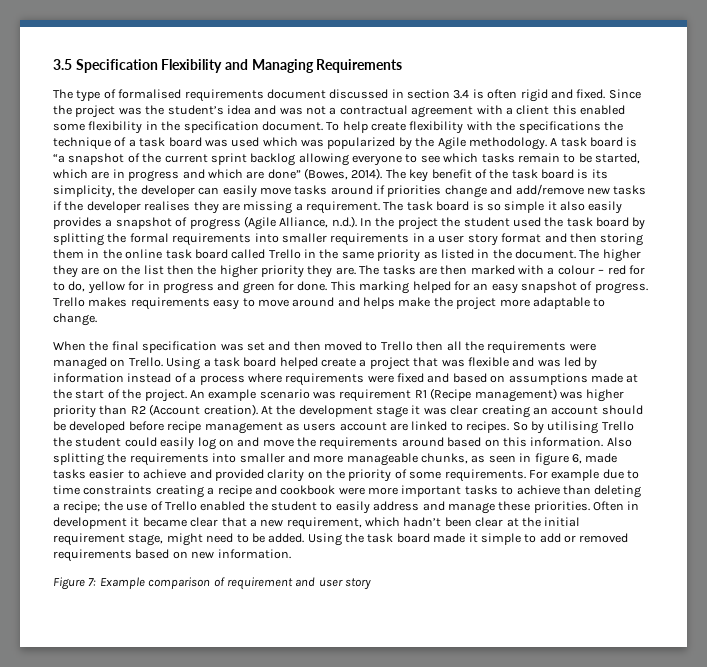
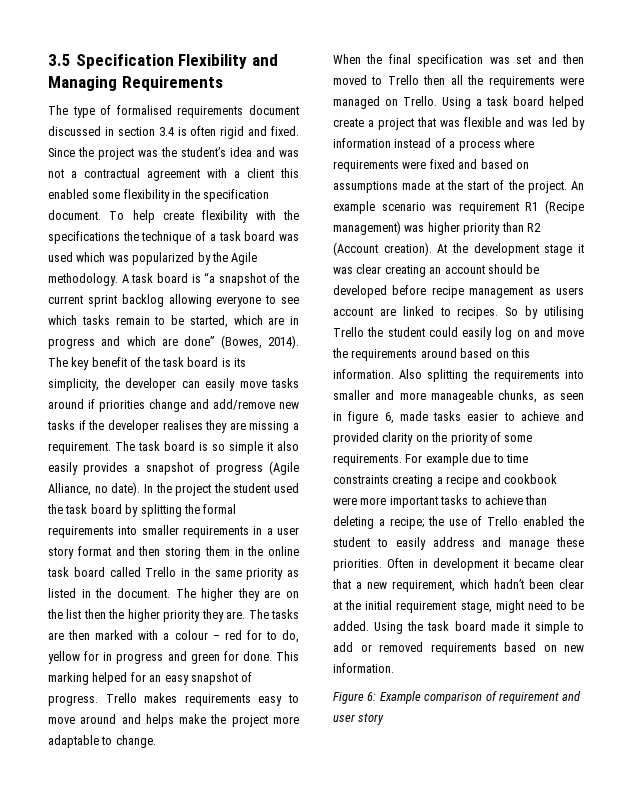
- The task board is so simple it also easily provides a snapshot of progress (Agile Alliance, n.d.). In the project the student used the task board by splitting the formal requirements into smaller requirements in a user story format and then storing them in the online task board called Trello in the same priority as listed in the document.
+ The task board is so simple it also easily provides a snapshot of progress (Agile Alliance, no date). In the project the student used the task board by splitting the formal requirements into smaller requirements in a user story format and then storing them in the online task board called Trello in the same priority as listed in the document.
- Figure 7: Example comparison of requirement and user story
+ Figure 6: Example comparison of requirement and user story

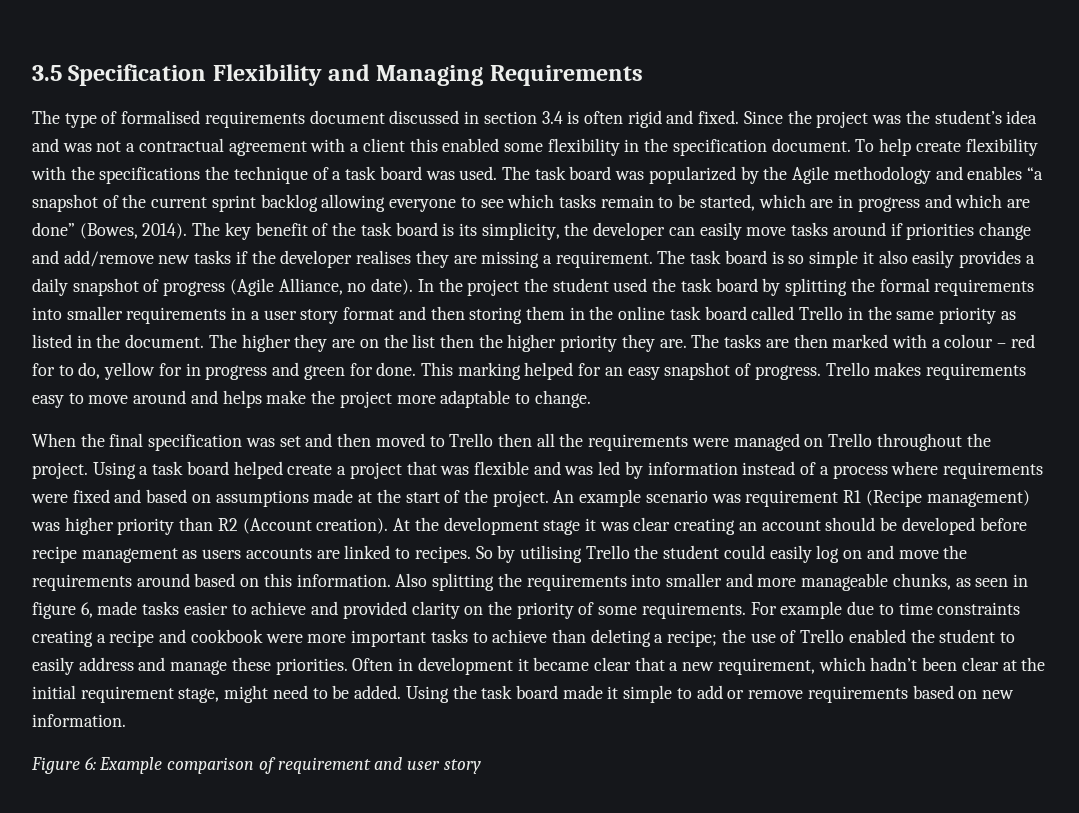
- To help create flexibility with the specifications the technique of a task board was used which was popularized by the Agile methodology. A task board is “a snapshot of the current sprint backlog allowing everyone to see which tasks remain to be started, which are in progress and which are done” (Bowes, 2014).
+ To help create flexibility with the specifications the technique of a task board was used. The task board was popularized by the Agile methodology and enables “a snapshot of the current sprint backlog allowing everyone to see which tasks remain to be started, which are in progress and which are done” (Bowes, 2014).
- The task board is so simple it also easily provides a snapshot of progress (Agile Alliance, no date).
+ The task board is so simple it also easily provides a daily snapshot of progress (Agile Alliance, no date).
- When the final specification was set and then moved to Trello then all the requirements were managed on Trello.
+ When the final specification was set and then moved to Trello then all the requirements were managed on Trello throughout the project.
- At the development stage it was clear creating an account should be developed before recipe management as users account are linked to recipes.
+ At the development stage it was clear creating an account should be developed before recipe management as users accounts are linked to recipes.
- Using the task board made it simple to add or removed requirements based on new information.
+ Using the task board made it simple to add or remove requirements based on new information.

